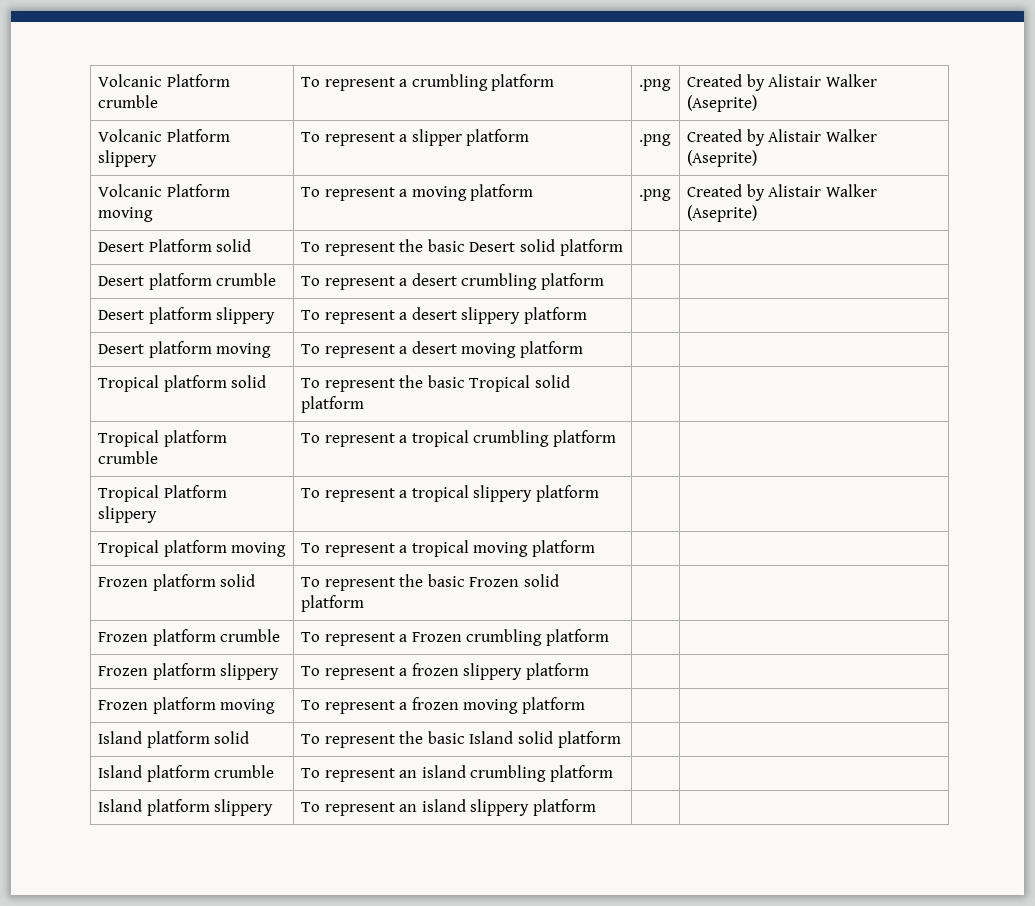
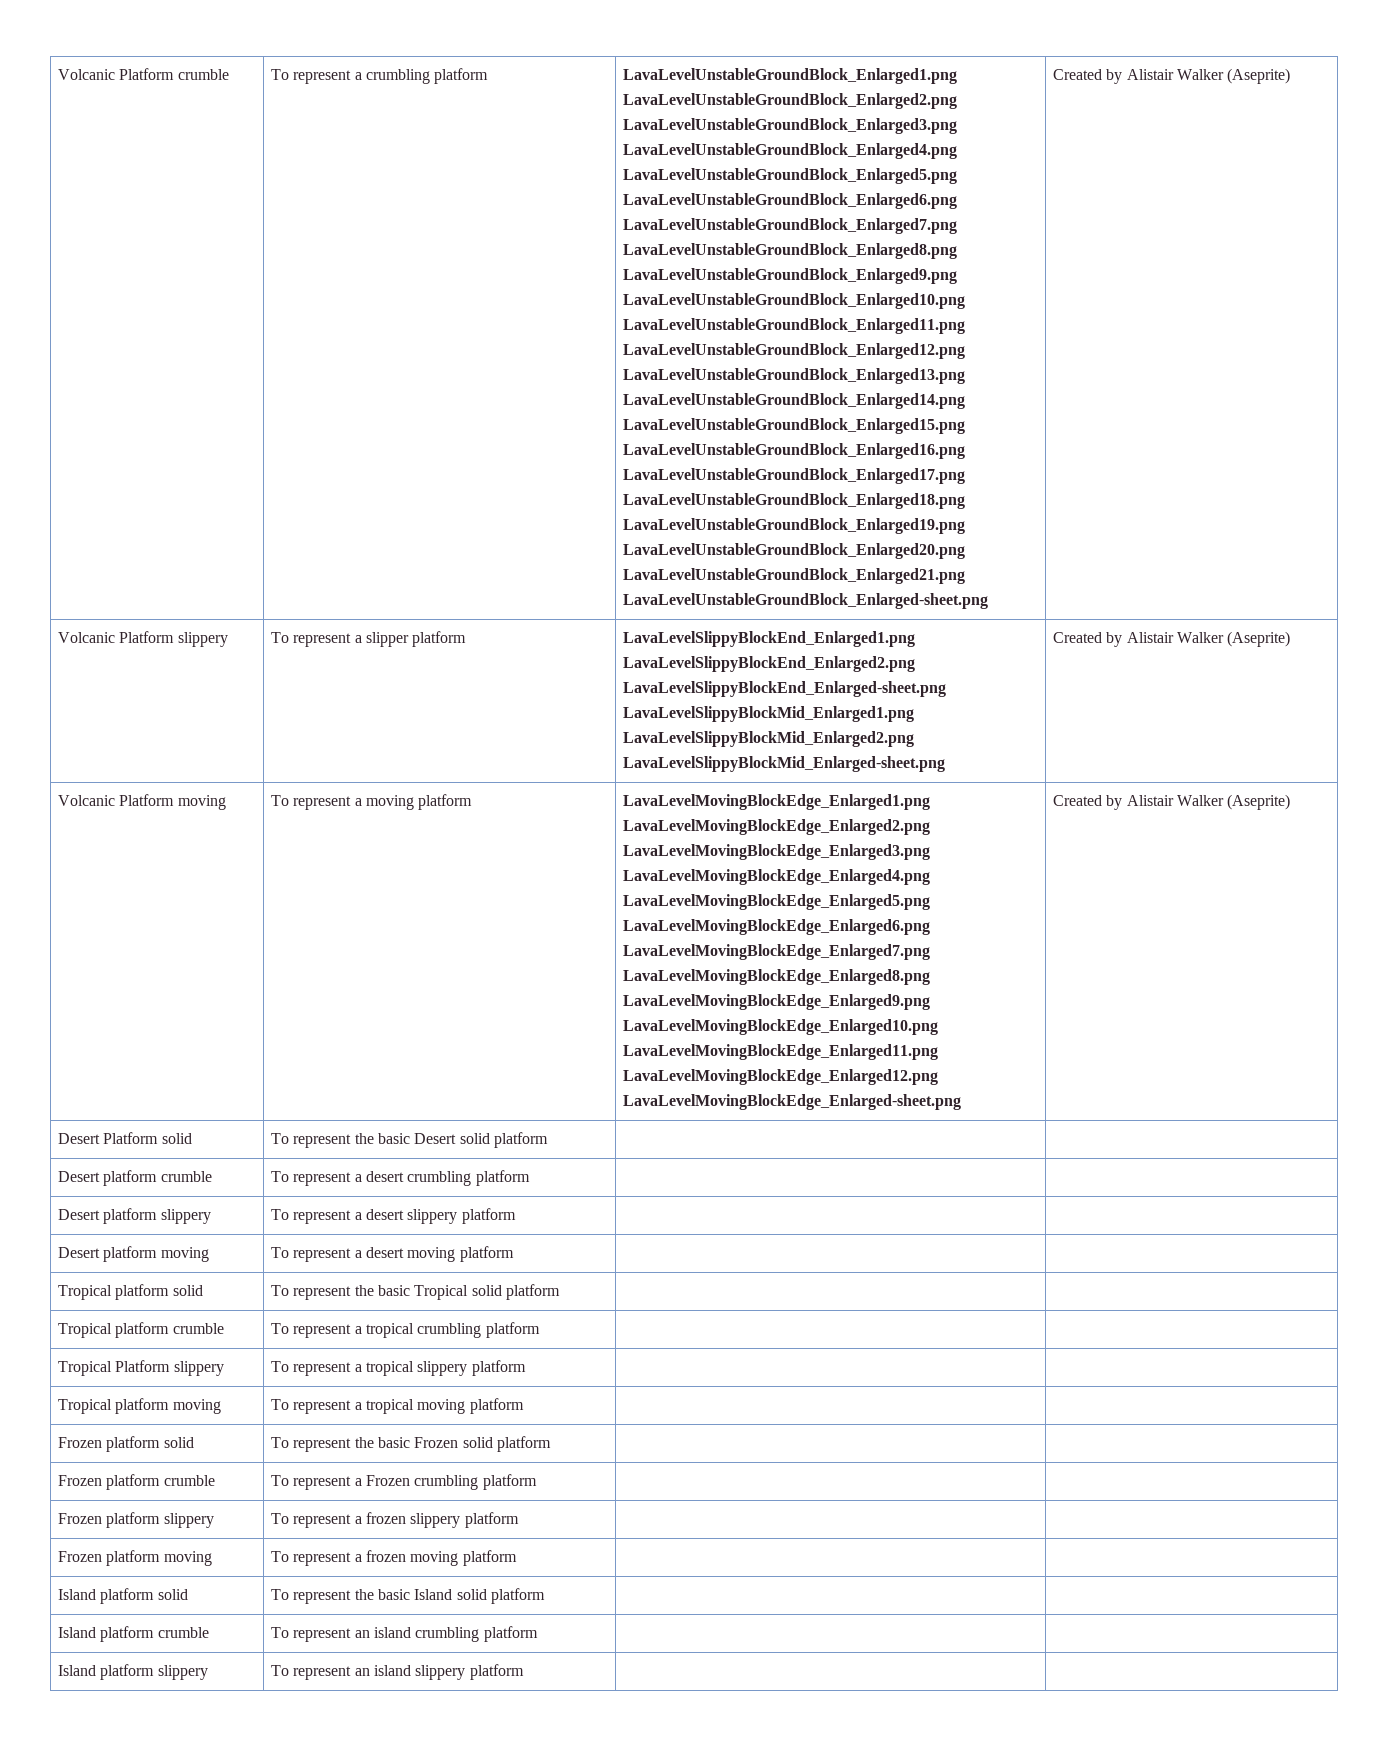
- Volcanic Platform crumble | To represent a crumbling platform | .png | Created by Alistair Walker (Aseprite)
+ Volcanic Platform crumble | To represent a crumbling platform | LavaLevelUnstableGroundBlock_Enlarged1.png
+ LavaLevelUnstableGroundBlock_Enlarged2.png
+ LavaLevelUnstableGroundBlock_Enlarged3.png
+ LavaLevelUnstableGroundBlock_Enlarged4.png
+ LavaLevelUnstableGroundBlock_Enlarged5.png
+ LavaLevelUnstableGroundBlock_Enlarged6.png
+ LavaLevelUnstableGroundBlock_Enlarged7.png
+ LavaLevelUnstableGroundBlock_Enlarged8.png
+ LavaLevelUnstableGroundBlock_Enlarged9.png
+ LavaLevelUnstableGroundBlock_Enlarged10.png
+ LavaLevelUnstableGroundBlock_Enlarged11.png
+ LavaLevelUnstableGroundBlock_Enlarged12.png
+ LavaLevelUnstableGroundBlock_Enlarged13.png
+ LavaLevelUnstableGroundBlock_Enlarged14.png
+ LavaLevelUnstableGroundBlock_Enlarged15.png
+ LavaLevelUnstableGroundBlock_Enlarged16.png
+ LavaLevelUnstableGroundBlock_Enlarged17.png
+ LavaLevelUnstableGroundBlock_Enlarged18.png
+ LavaLevelUnstableGroundBlock_Enlarged19.png
+ LavaLevelUnstableGroundBlock_Enlarged20.png
+ LavaLevelUnstableGroundBlock_Enlarged21.png
+ LavaLevelUnstableGroundBlock_Enlarged-sheet.png | Created by Alistair Walker (Aseprite)
- Volcanic Platform slippery | To represent a slipper platform | .png | Created by Alistair Walker (Aseprite)
+ Volcanic Platform slippery | To represent a slipper platform | LavaLevelSlippyBlockEnd_Enlarged1.png
+ LavaLevelSlippyBlockEnd_Enlarged2.png
+ LavaLevelSlippyBlockEnd_Enlarged-sheet.png
+ LavaLevelSlippyBlockMid_Enlarged1.png
+ LavaLevelSlippyBlockMid_Enlarged2.png
+ LavaLevelSlippyBlockMid_Enlarged-sheet.png | Created by Alistair Walker (Aseprite)
- Volcanic Platform moving | To represent a moving platform | .png | Created by Alistair Walker (Aseprite)
+ Volcanic Platform moving | To represent a moving platform | LavaLevelMovingBlockEdge_Enlarged1.png
+ LavaLevelMovingBlockEdge_Enlarged2.png
+ LavaLevelMovingBlockEdge_Enlarged3.png
+ LavaLevelMovingBlockEdge_Enlarged4.png
+ LavaLevelMovingBlockEdge_Enlarged5.png
+ LavaLevelMovingBlockEdge_Enlarged6.png
+ LavaLevelMovingBlockEdge_Enlarged7.png
+ LavaLevelMovingBlockEdge_Enlarged8.png
+ LavaLevelMovingBlockEdge_Enlarged9.png
+ LavaLevelMovingBlockEdge_Enlarged10.png
+ LavaLevelMovingBlockEdge_Enlarged11.png
+ LavaLevelMovingBlockEdge_Enlarged12.png
+ LavaLevelMovingBlockEdge_Enlarged-sheet.png | Created by Alistair Walker (Aseprite)

